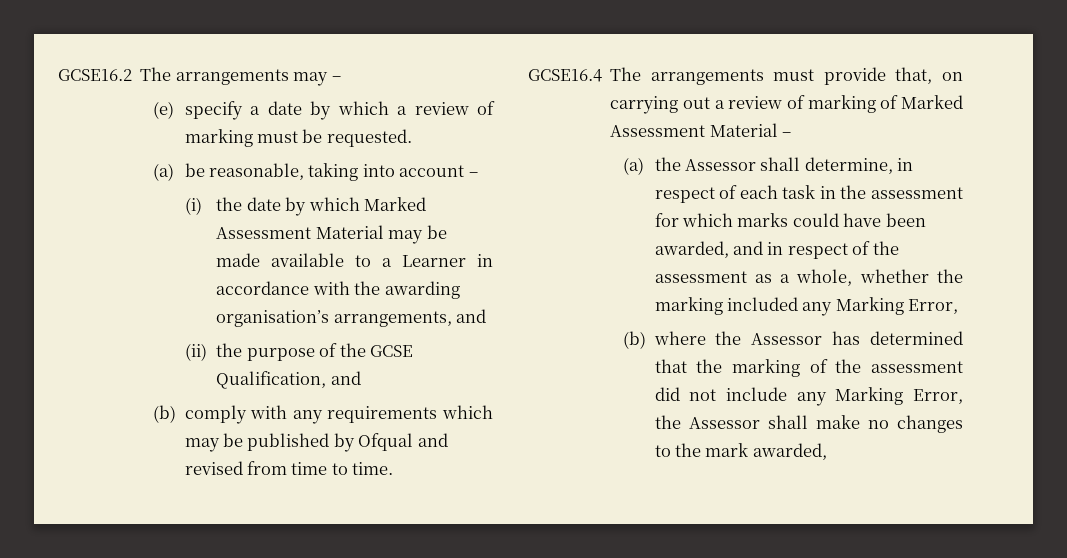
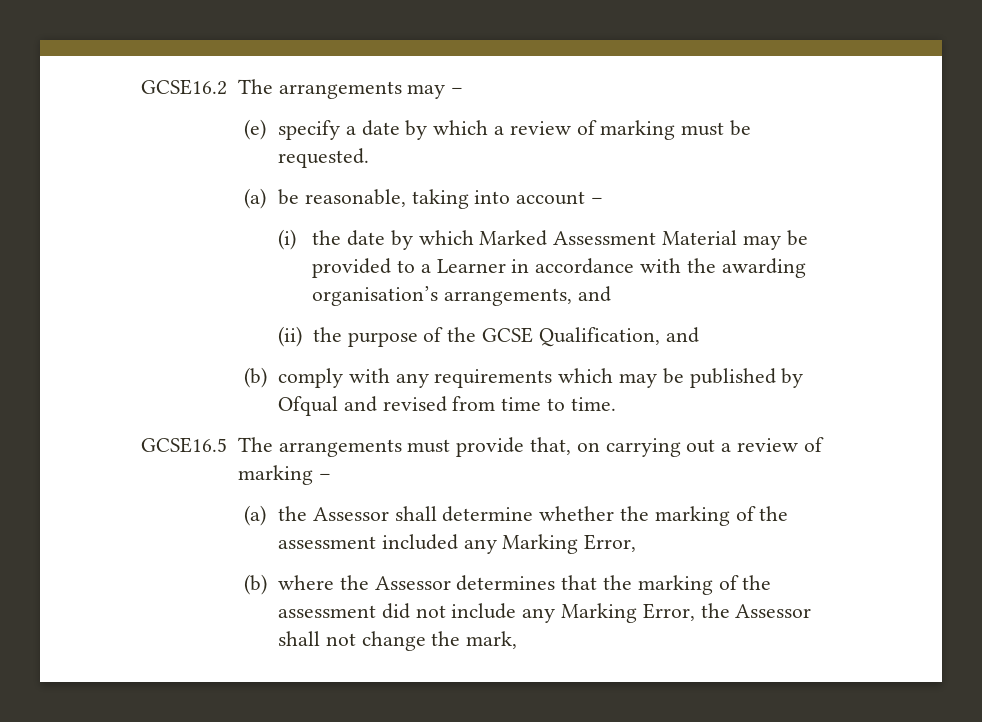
- (i) the date by which Marked Assessment Material may be made available to a Learner in accordance with the awarding organisation’s arrangements, and
+ (i) the date by which Marked Assessment Material may be provided to a Learner in accordance with the awarding organisation’s arrangements, and
- GCSE16.4 The arrangements must provide that, on carrying out a review of marking of Marked Assessment Material –
+ GCSE16.5 The arrangements must provide that, on carrying out a review of marking –
- (a) the Assessor shall determine, in respect of each task in the assessment for which marks could have been awarded, and in respect of the assessment as a whole, whether the marking included any Marking Error,
+ (a) the Assessor shall determine whether the marking of the assessment included any Marking Error,
- (b) where the Assessor has determined that the marking of the assessment did not include any Marking Error, the Assessor shall make no changes to the mark awarded,
+ (b) where the Assessor determines that the marking of the assessment did not include any Marking Error, the Assessor shall not change the mark,

